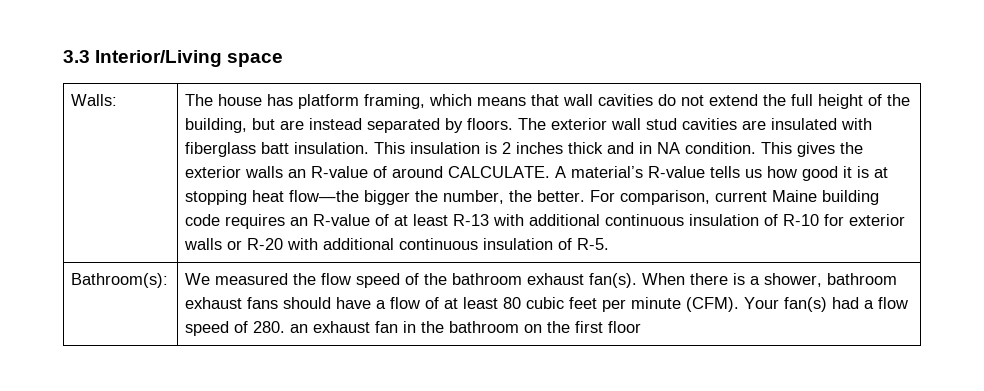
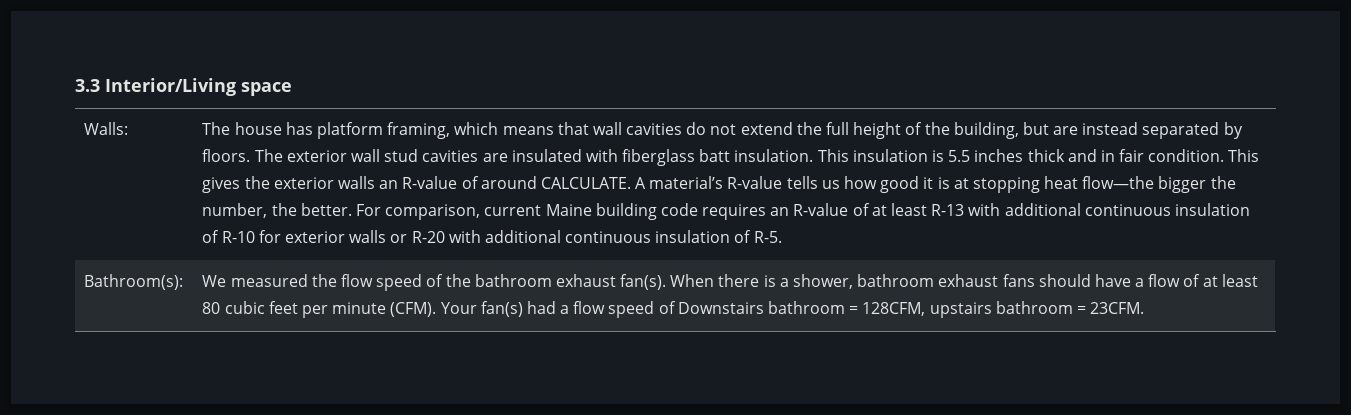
- This insulation is 2 inches thick and in NA condition.
+ This insulation is 5.5 inches thick and in fair condition.
- Your fan(s) had a flow speed of 280. an exhaust fan in the bathroom on the first floor
+ Your fan(s) had a flow speed of Downstairs bathroom = 128CFM, upstairs bathroom = 23CFM.

